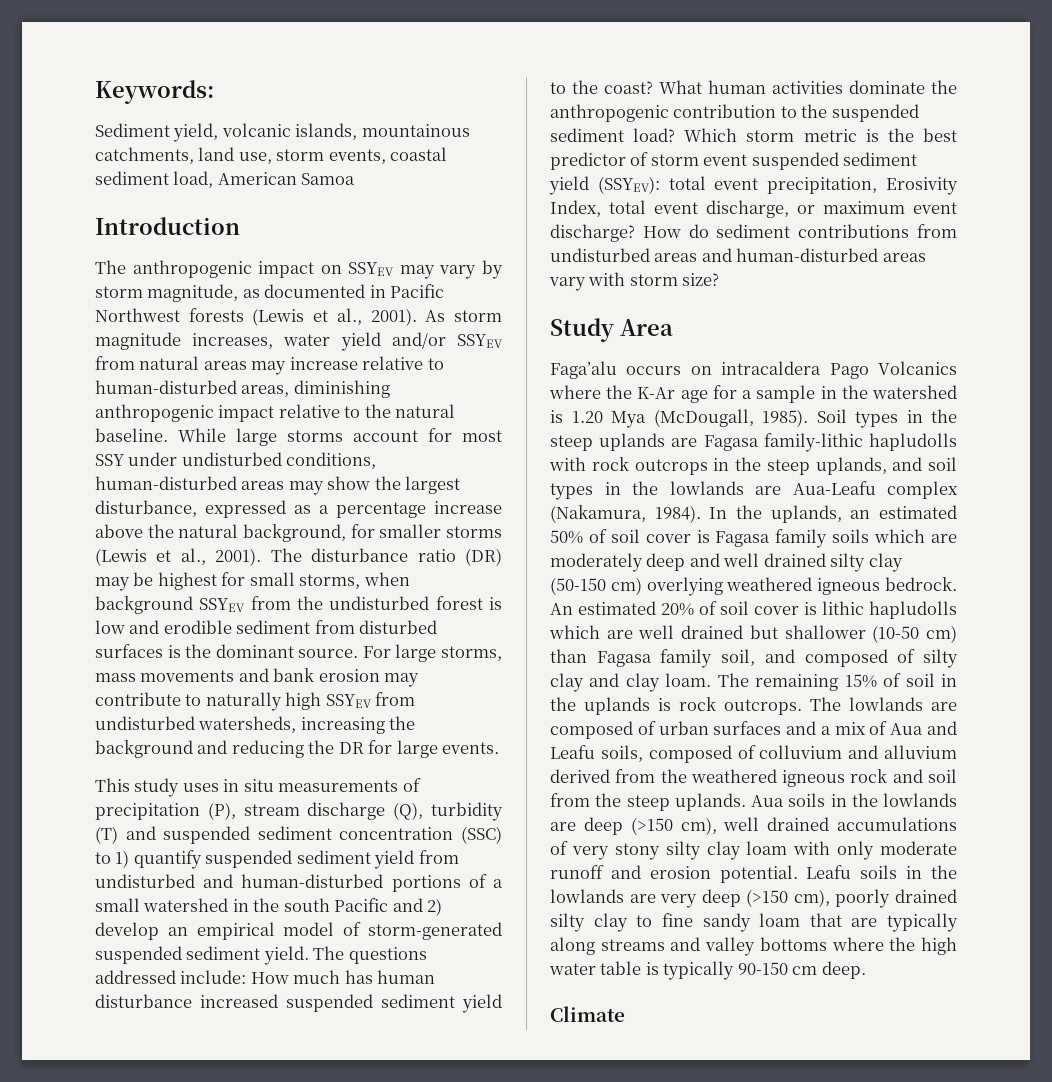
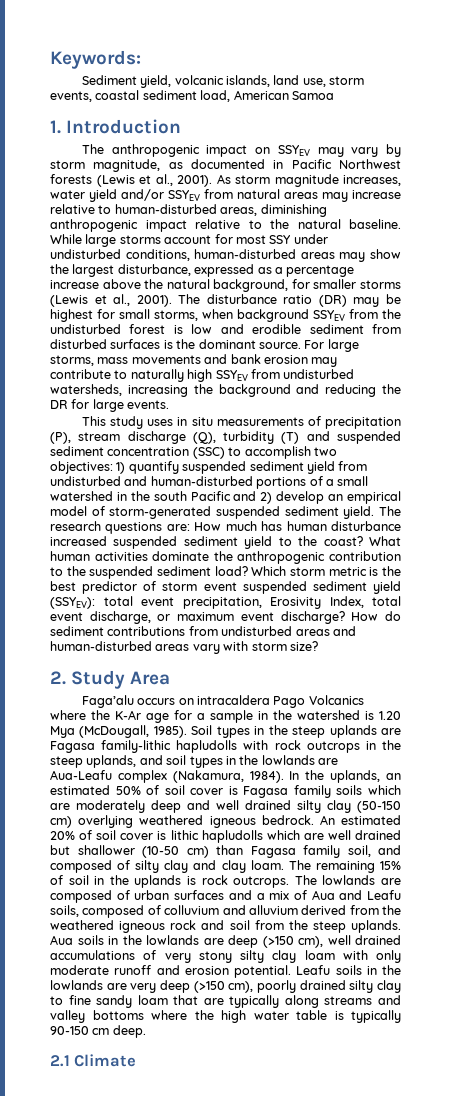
- Sediment yield, volcanic islands, mountainous catchments, land use, storm events, coastal sediment load, American Samoa
+ Sediment yield, volcanic islands, land use, storm events, coastal sediment load, American Samoa
- Introduction
+ 1. Introduction
- This study uses in situ measurements of precipitation (P), stream discharge (Q), turbidity (T) and suspended sediment concentration (SSC) to 1) quantify suspended sediment yield from undisturbed and human-disturbed portions of a small watershed in the south Pacific and 2) develop an empirical model of storm-generated suspended sediment yield.
+ This study uses in situ measurements of precipitation (P), stream discharge (Q), turbidity (T) and suspended sediment concentration (SSC) to accomplish two objectives: 1) quantify suspended sediment yield from undisturbed and human-disturbed portions of a small watershed in the south Pacific and 2) develop an empirical model of storm-generated suspended sediment yield.
- The questions addressed include: How much has human disturbance increased suspended sediment yield to the coast?
+ The research questions are: How much has human disturbance increased suspended sediment yield to the coast?
- Study Area
+ 2. Study Area
- Climate
+ 2.1 Climate

